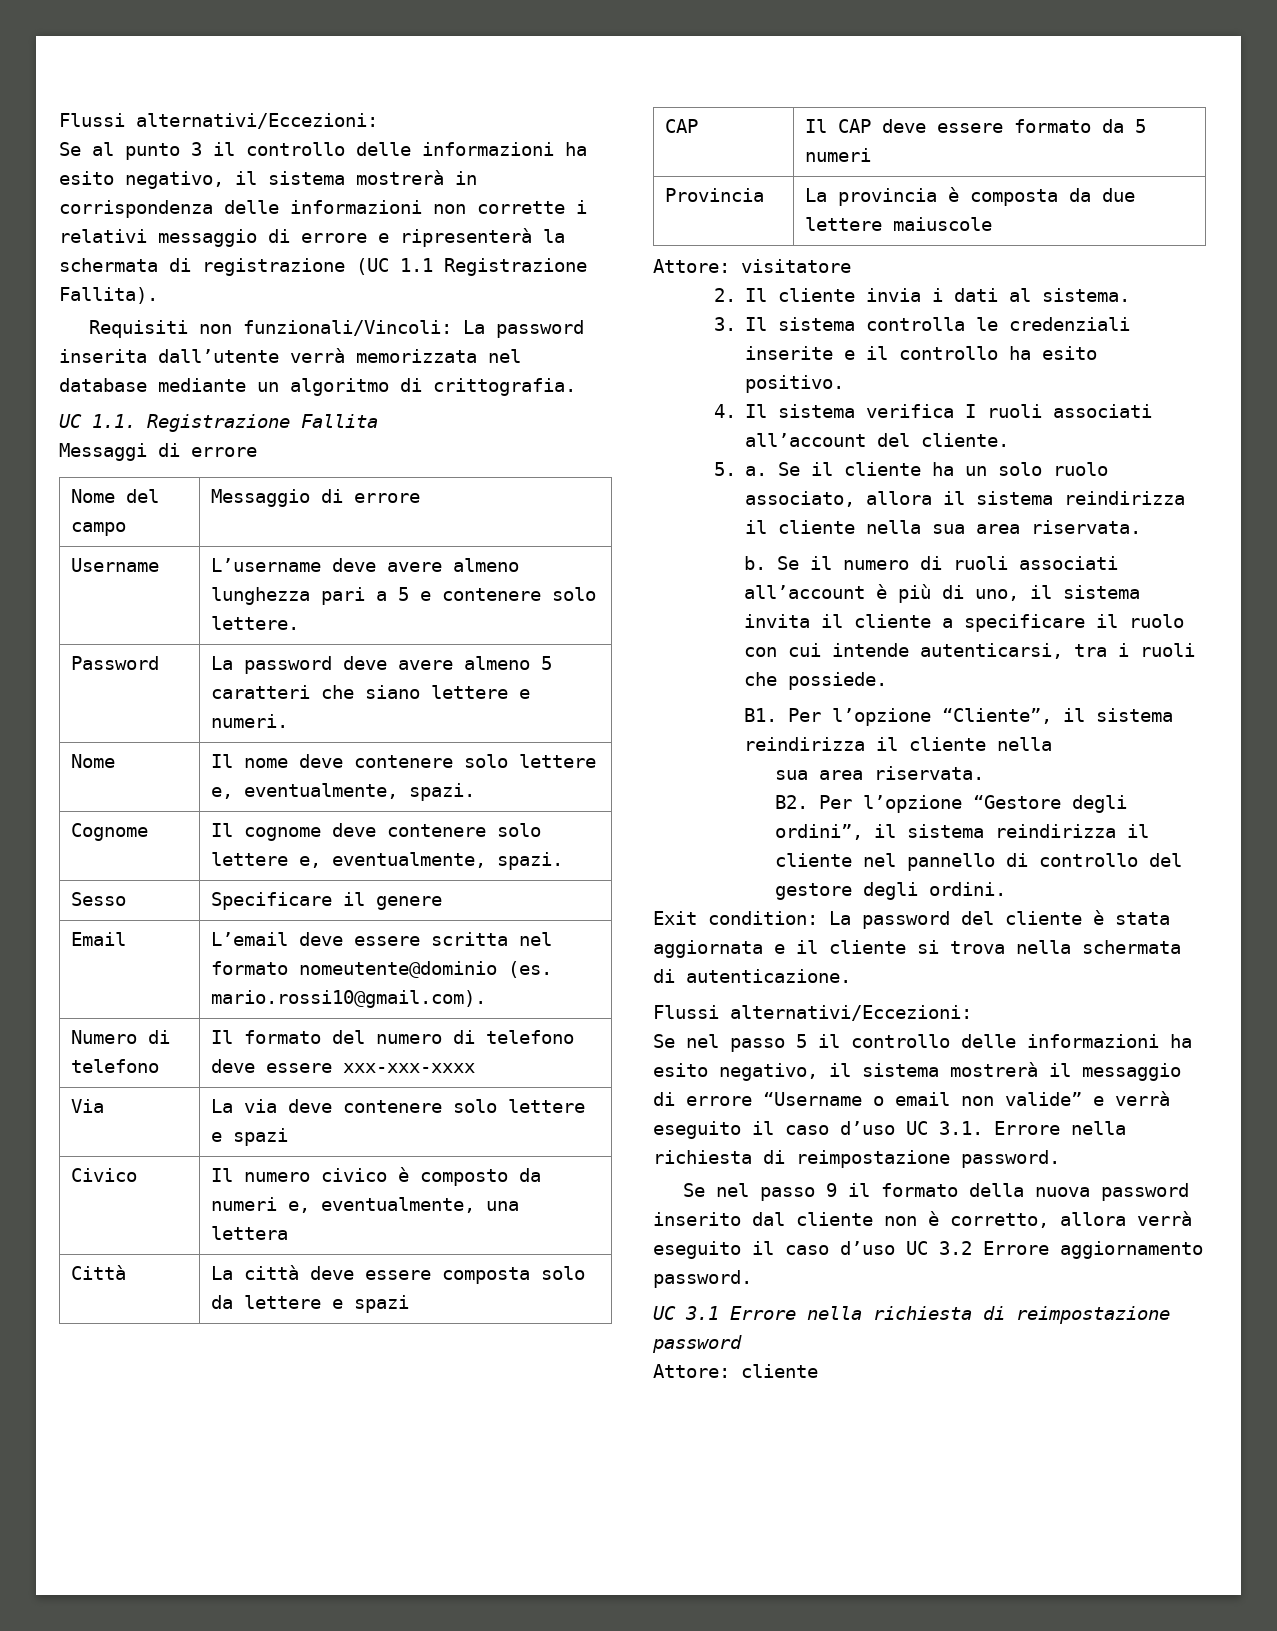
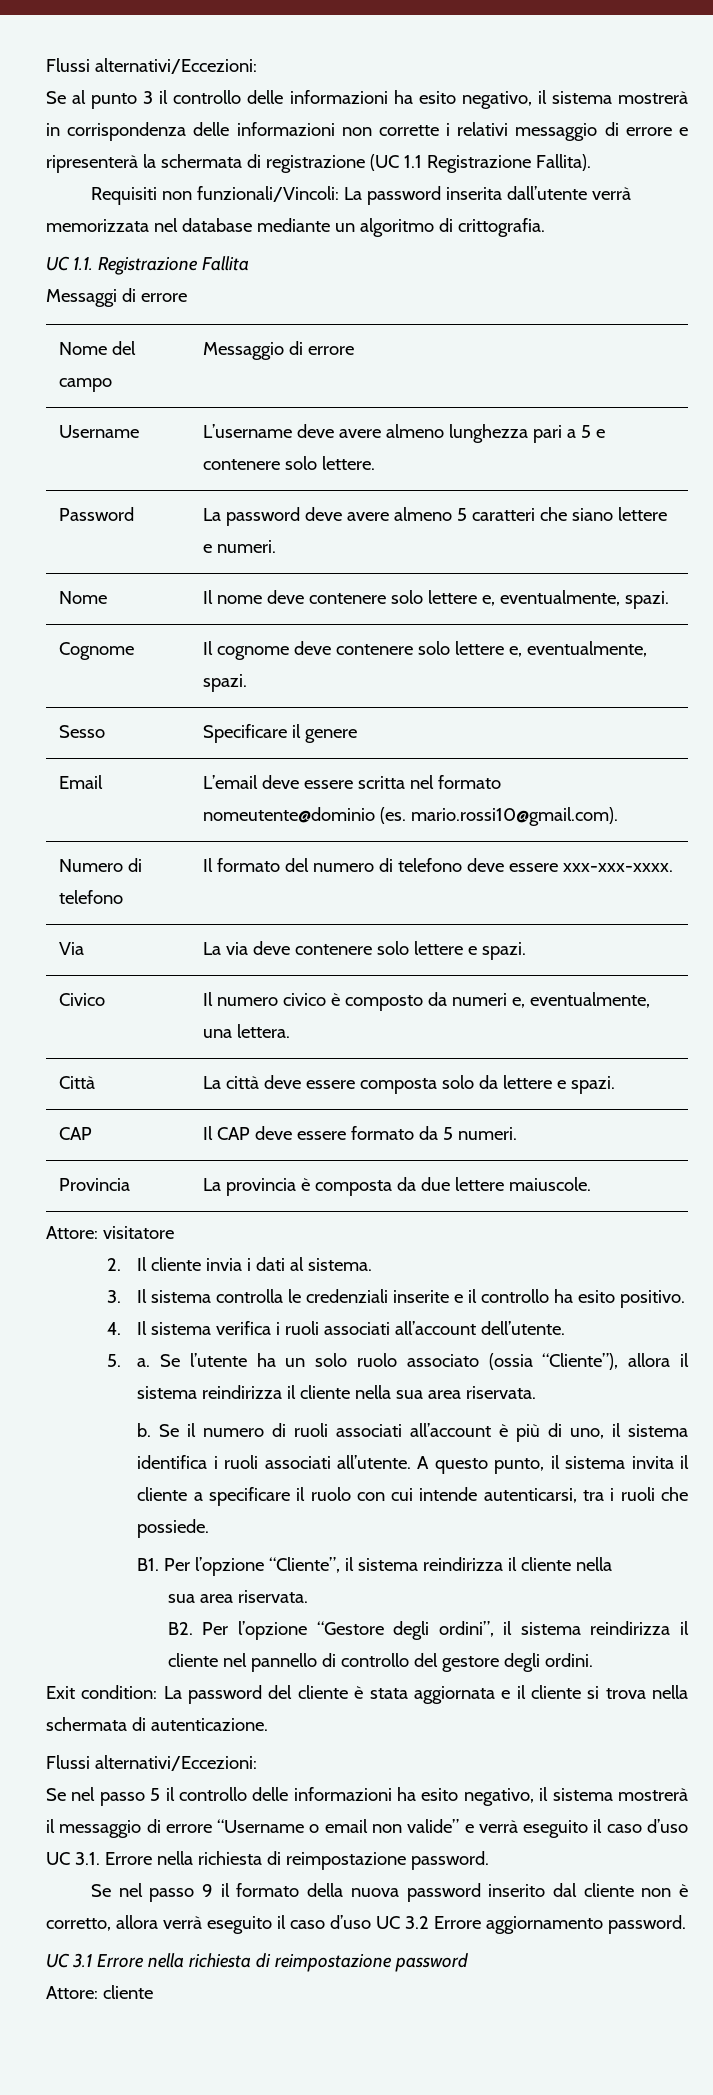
- Numero di telefono | Il formato del numero di telefono deve essere xxx-xxx-xxxx
+ Numero di telefono | Il formato del numero di telefono deve essere xxx-xxx-xxxx.
- Via | La via deve contenere solo lettere e spazi
+ Via | La via deve contenere solo lettere e spazi.
- Civico | Il numero civico è composto da numeri e, eventualmente, una lettera
+ Civico | Il numero civico è composto da numeri e, eventualmente, una lettera.
- Città | La città deve essere composta solo da lettere e spazi
+ Città | La città deve essere composta solo da lettere e spazi.
- CAP | Il CAP deve essere formato da 5 numeri
+ CAP | Il CAP deve essere formato da 5 numeri.
- Provincia | La provincia è composta da due lettere maiuscole
+ Provincia | La provincia è composta da due lettere maiuscole.
- 4. Il sistema verifica I ruoli associati all’account del cliente.
+ 4. Il sistema verifica i ruoli associati all’account dell’utente.
- Se il cliente ha un solo ruolo associato, allora il sistema reindirizza il cliente nella sua area riservata.
+ Se l’utente ha un solo ruolo associato (ossia “Cliente”), allora il sistema reindirizza il cliente nella sua area riservata.
- Se il numero di ruoli associati all’account è più di uno, il sistema invita il cliente a specificare il ruolo con cui intende autenticarsi, tra i ruoli che possiede.
+ Se il numero di ruoli associati all’account è più di uno, il sistema identifica i ruoli associati all’utente. A questo punto, il sistema invita il cliente a specificare il ruolo con cui intende autenticarsi, tra i ruoli che possiede.

